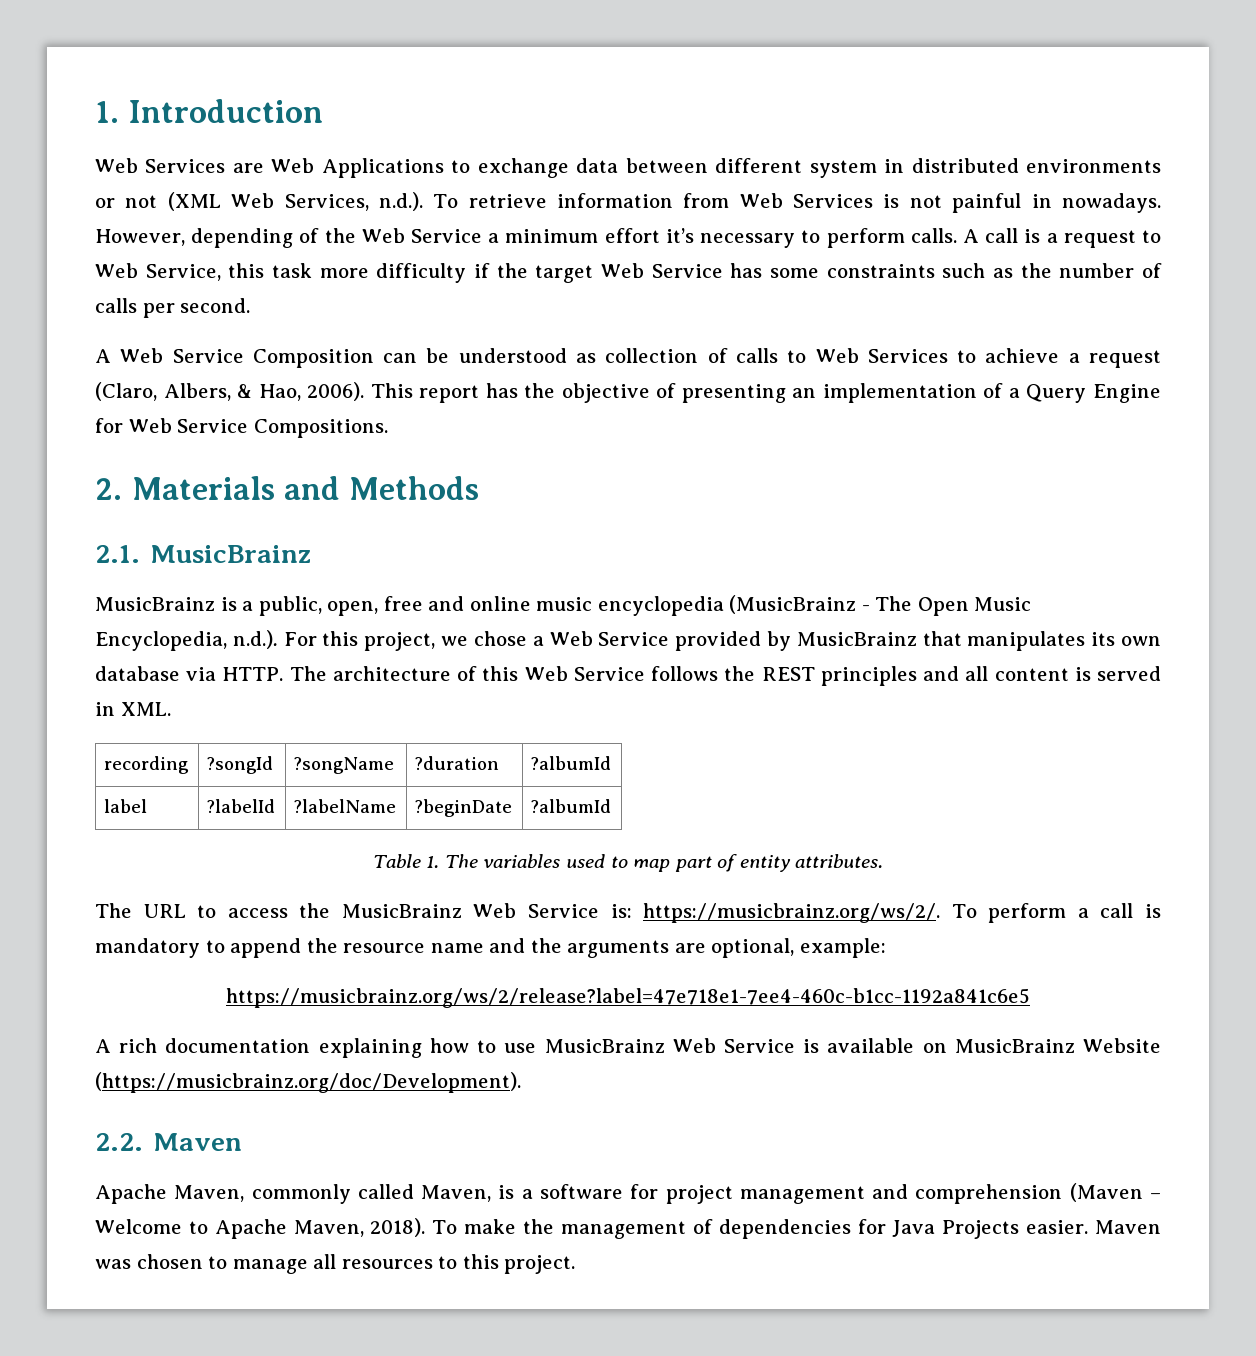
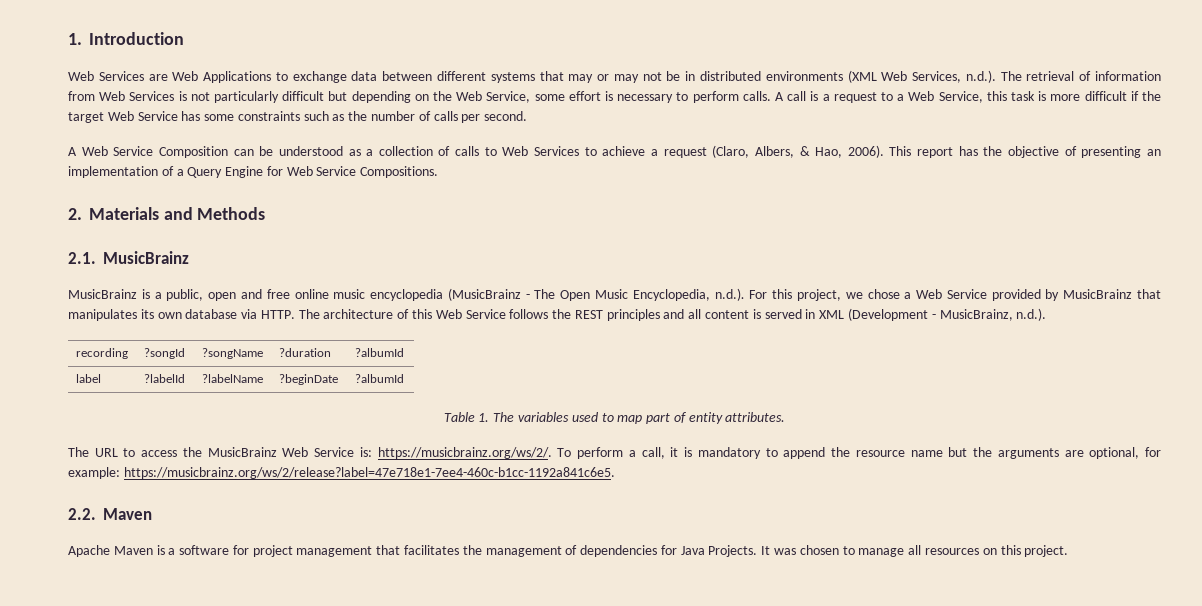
- Web Services are Web Applications to exchange data between different system in distributed environments or not (XML Web Services, n.d.). To retrieve information from Web Services is not painful in nowadays. However, depending of the Web Service a minimum effort it’s necessary to perform calls.
+ Web Services are Web Applications to exchange data between different systems that may or may not be in distributed environments (XML Web Services, n.d.). The retrieval of information from Web Services is not particularly difficult but depending on the Web Service, some effort is necessary to perform calls.
- A call is a request to Web Service, this task more difficulty if the target Web Service has some constraints such as the number of calls per second.
+ A call is a request to a Web Service, this task is more difficult if the target Web Service has some constraints such as the number of calls per second.
- A Web Service Composition can be understood as collection of calls to Web Services to achieve a request (Claro, Albers, & Hao, 2006).
+ A Web Service Composition can be understood as a collection of calls to Web Services to achieve a request (Claro, Albers, & Hao, 2006).
- MusicBrainz is a public, open, free and online music encyclopedia (MusicBrainz - The Open Music Encyclopedia, n.d.). For this project, we chose a Web Service provided by MusicBrainz that manipulates its own database via HTTP.
+ MusicBrainz is a public, open and free online music encyclopedia (MusicBrainz - The Open Music Encyclopedia, n.d.). For this project, we chose a Web Service provided by MusicBrainz that manipulates its own database via HTTP.
- The architecture of this Web Service follows the REST principles and all content is served in XML.
+ The architecture of this Web Service follows the REST principles and all content is served in XML (Development - MusicBrainz, n.d.).
- The URL to access the MusicBrainz Web Service is: https://musicbrainz.org/ws/2/. To perform a call is mandatory to append the resource name and the arguments are optional, example:
- https://musicbrainz.org/ws/2/release?label=47e718e1-7ee4-460c-b1cc-1192a841c6e5
- A rich documentation explaining how to use MusicBrainz Web Service is available on MusicBrainz Website (https://musicbrainz.org/doc/Development).
+ The URL to access the MusicBrainz Web Service is: https://musicbrainz.org/ws/2/. To perform a call, it is mandatory to append the resource name but the arguments are optional, for example: https://musicbrainz.org/ws/2/release?label=47e718e1-7ee4-460c-b1cc-1192a841c6e5.
- Apache Maven, commonly called Maven, is a software for project management and comprehension (Maven – Welcome to Apache Maven, 2018). To make the management of dependencies for Java Projects easier. Maven was chosen to manage all resources to this project.
+ Apache Maven is a software for project management that facilitates the management of dependencies for Java Projects. It was chosen to manage all resources on this project.

